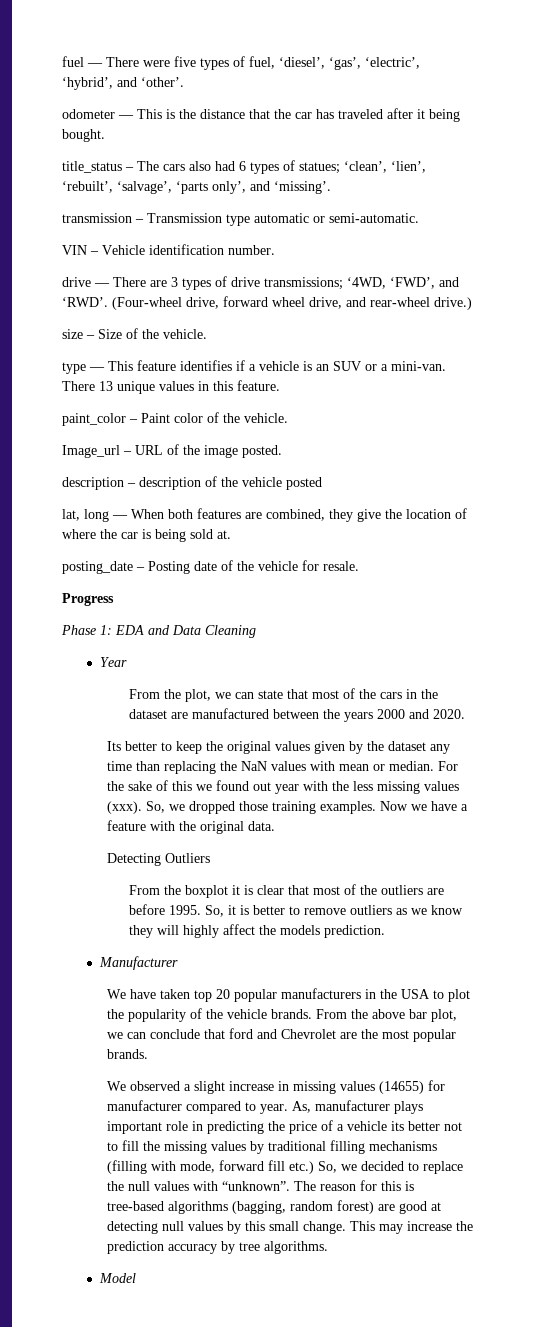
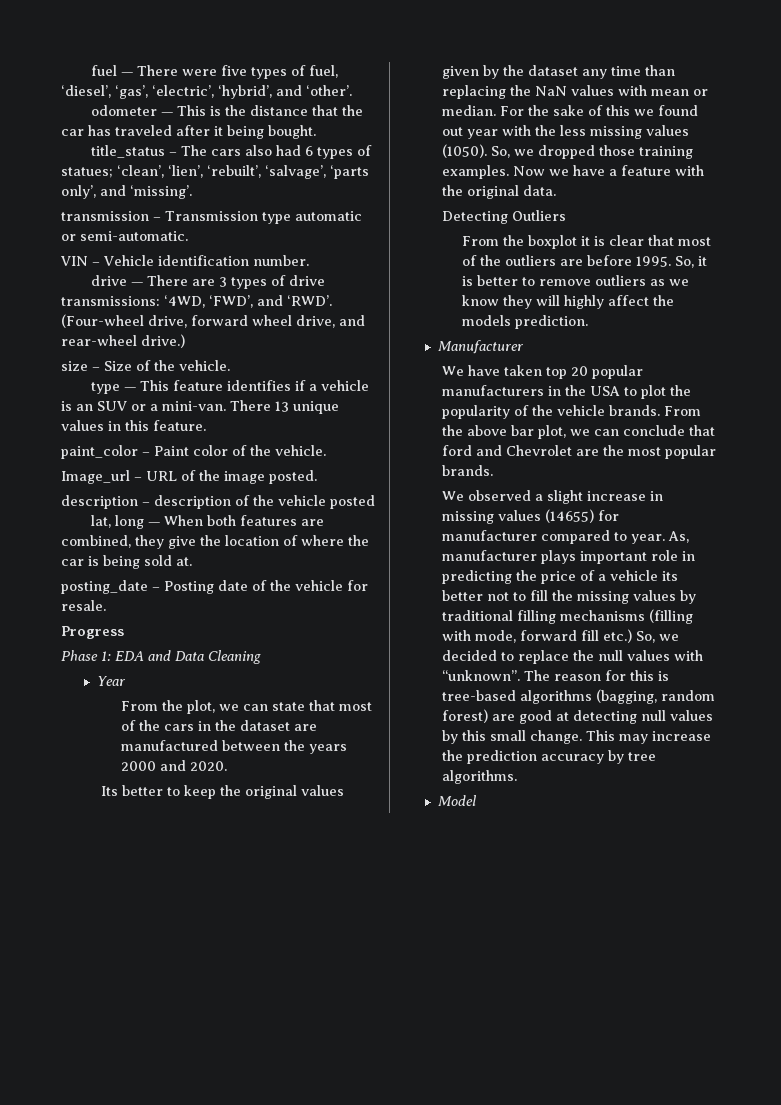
- drive — There are 3 types of drive transmissions; ‘4WD, ‘FWD’, and ‘RWD’.
+ drive — There are 3 types of drive transmissions: ‘4WD, ‘FWD’, and ‘RWD’.
- For the sake of this we found out year with the less missing values (xxx).
+ For the sake of this we found out year with the less missing values (1050).

